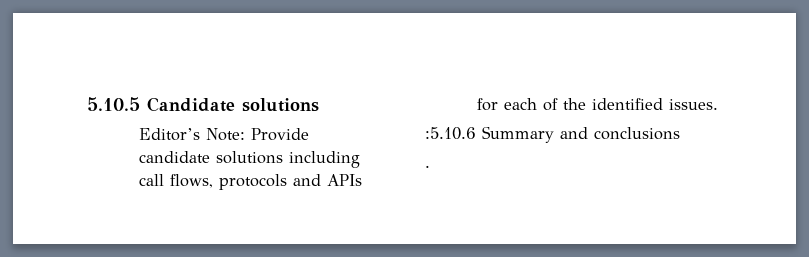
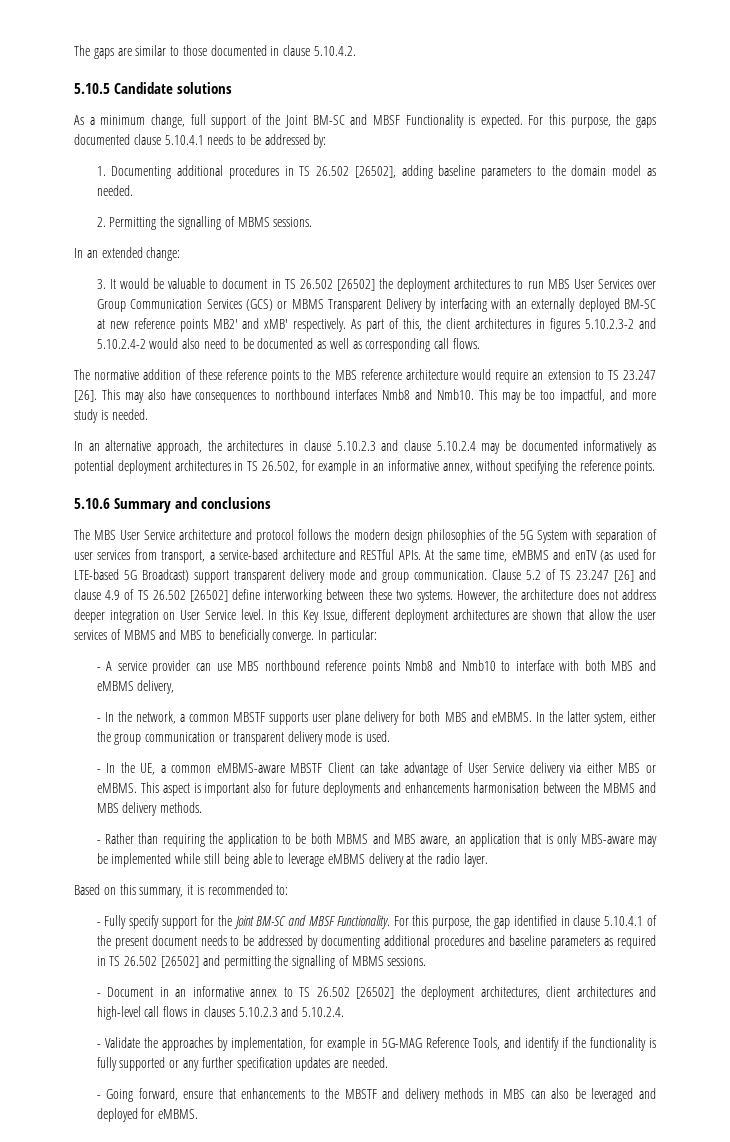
+ The gaps are similar to those documented in clause 5.10.4.2.
  5.10.5 Candidate solutions
- Editor’s Note: Provide candidate solutions including call flows, protocols and APIs for each of the identified issues.
- :5.10.6 Summary and conclusions
- .
+ As a minimum change, full support of the Joint BM-SC and MBSF Functionality is expected. For this purpose, the gaps documented clause 5.10.4.1 needs to be addressed by:
+ 1. Documenting additional procedures in TS 26.502 [26502], adding baseline parameters to the domain model as needed.
+ 2. Permitting the signalling of MBMS sessions.
+ In an extended change:
+ 3. It would be valuable to document in TS 26.502 [26502] the deployment architectures to run MBS User Services over Group Communication Services (GCS) or MBMS Transparent Delivery by interfacing with an externally deployed BM-SC at new reference points MB2′ and xMB′ respectively. As part of this, the client architectures in figures 5.10.2.3-2 and 5.10.2.4-2 would also need to be documented as well as corresponding call flows.
+ The normative addition of these reference points to the MBS reference architecture would require an extension to TS 23.247 [26]. This may also have consequences to northbound interfaces Nmb8 and Nmb10. This may be too impactful, and more study is needed.
+ In an alternative approach, the architectures in clause 5.10.2.3 and clause 5.10.2.4 may be documented informatively as potential deployment architectures in TS 26.502, for example in an informative annex, without specifying the reference points.
+ 5.10.6 Summary and conclusions
+ The MBS User Service architecture and protocol follows the modern design philosophies of the 5G System with separation of user services from transport, a service-based architecture and RESTful APIs. At the same time, eMBMS and enTV (as used for LTE-based 5G Broadcast) support transparent delivery mode and group communication. Clause 5.2 of TS 23.247 [26] and clause 4.9 of TS 26.502 [26502] define interworking between these two systems. However, the architecture does not address deeper integration on User Service level. In this Key Issue, different deployment architectures are shown that allow the user services of MBMS and MBS to beneficially converge. In particular:
+ - A service provider can use MBS northbound reference points Nmb8 and Nmb10 to interface with both MBS and eMBMS delivery,
+ - In the network, a common MBSTF supports user plane delivery for both MBS and eMBMS. In the latter system, either the group communication or transparent delivery mode is used.
+ - In the UE, a common eMBMS-aware MBSTF Client can take advantage of User Service delivery via either MBS or eMBMS. This aspect is important also for future deployments and enhancements harmonisation between the MBMS and MBS delivery methods.
+ - Rather than requiring the application to be both MBMS and MBS aware, an application that is only MBS-aware may be implemented while still being able to leverage eMBMS delivery at the radio layer.
+ Based on this summary, it is recommended to:
+ - Fully specify support for the Joint BM-SC and MBSF Functionality. For this purpose, the gap identified in clause 5.10.4.1 of the present document needs to be addressed by documenting additional procedures and baseline parameters as required in TS 26.502 [26502] and permitting the signalling of MBMS sessions.
+ - Document in an informative annex to TS 26.502 [26502] the deployment architectures, client architectures and high-level call flows in clauses 5.10.2.3 and 5.10.2.4.
+ - Validate the approaches by implementation, for example in 5G-MAG Reference Tools, and identify if the functionality is fully supported or any further specification updates are needed.
+ - Going forward, ensure that enhancements to the MBSTF and delivery methods in MBS can also be leveraged and deployed for eMBMS.

